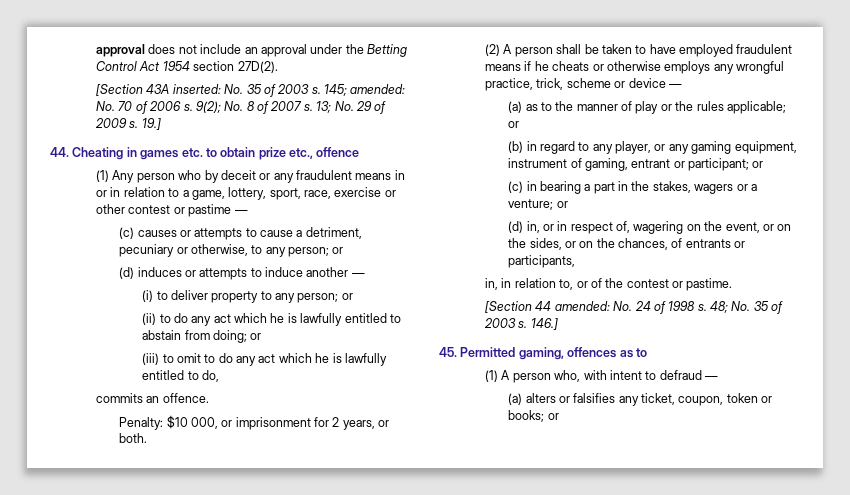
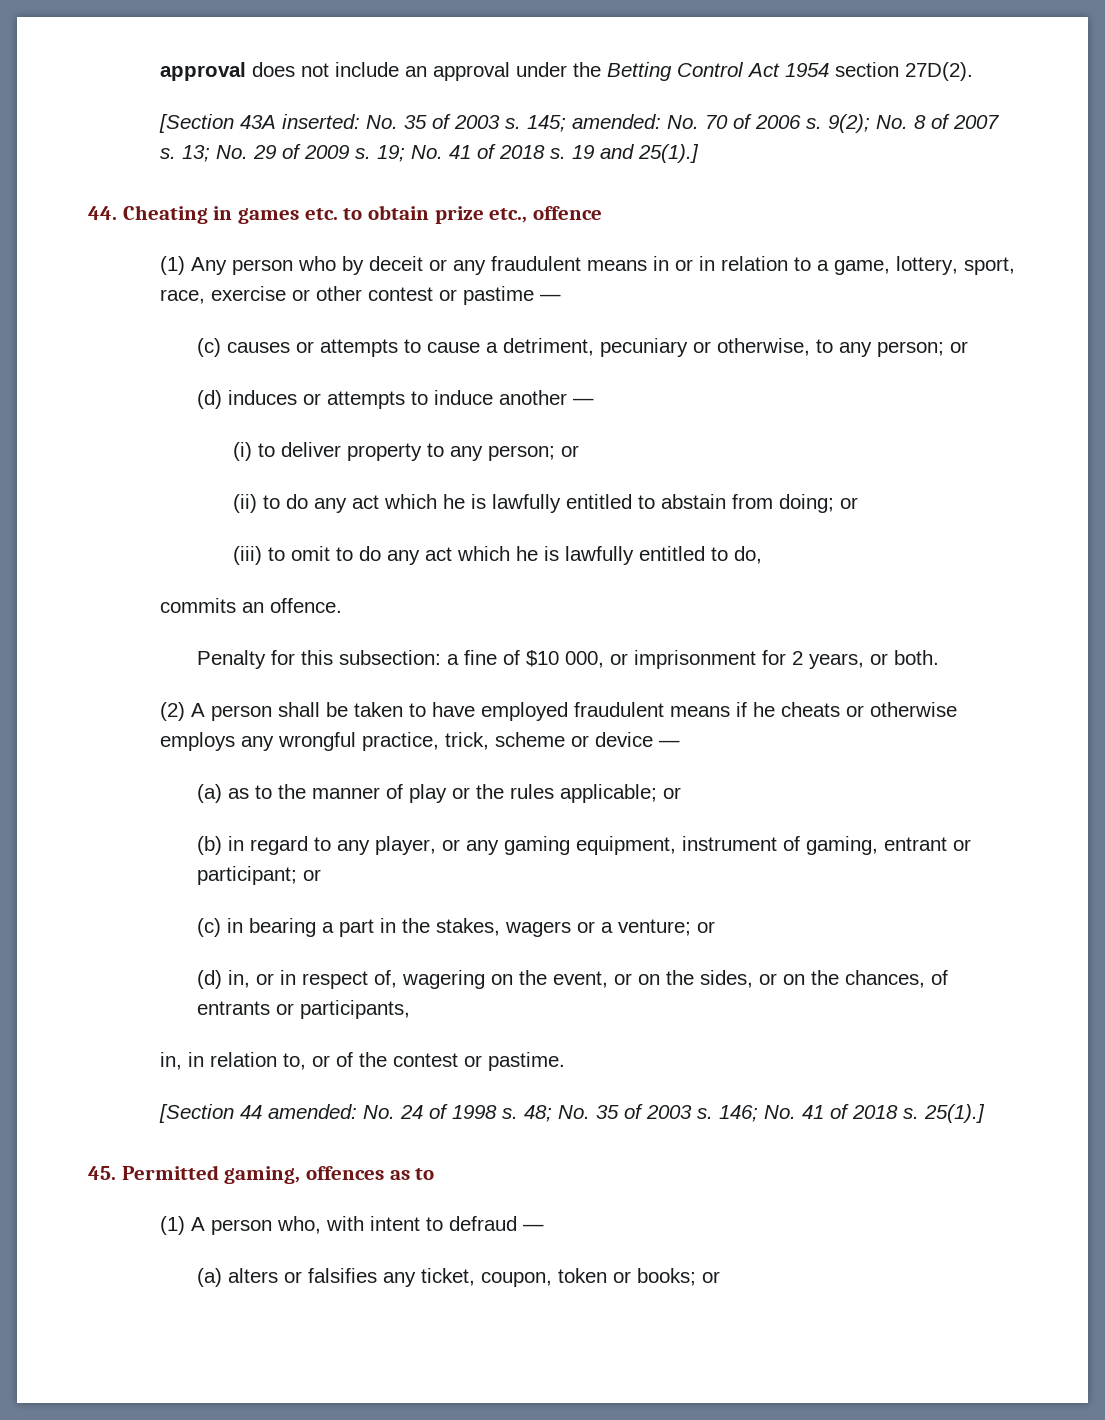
- 19.]
+ 19; No. 41 of 2018 s. 19 and 25(1).]
- Penalty: $10 000, or imprisonment for 2 years, or both.
+ Penalty for this subsection: a fine of $10 000, or imprisonment for 2 years, or both.
- 146.]
+ 146; No. 41 of 2018 s. 25(1).]

